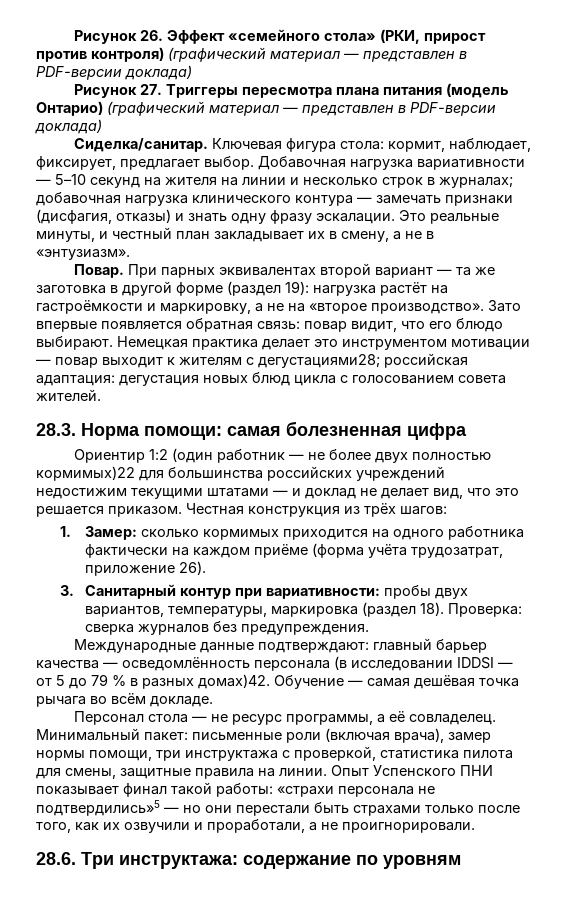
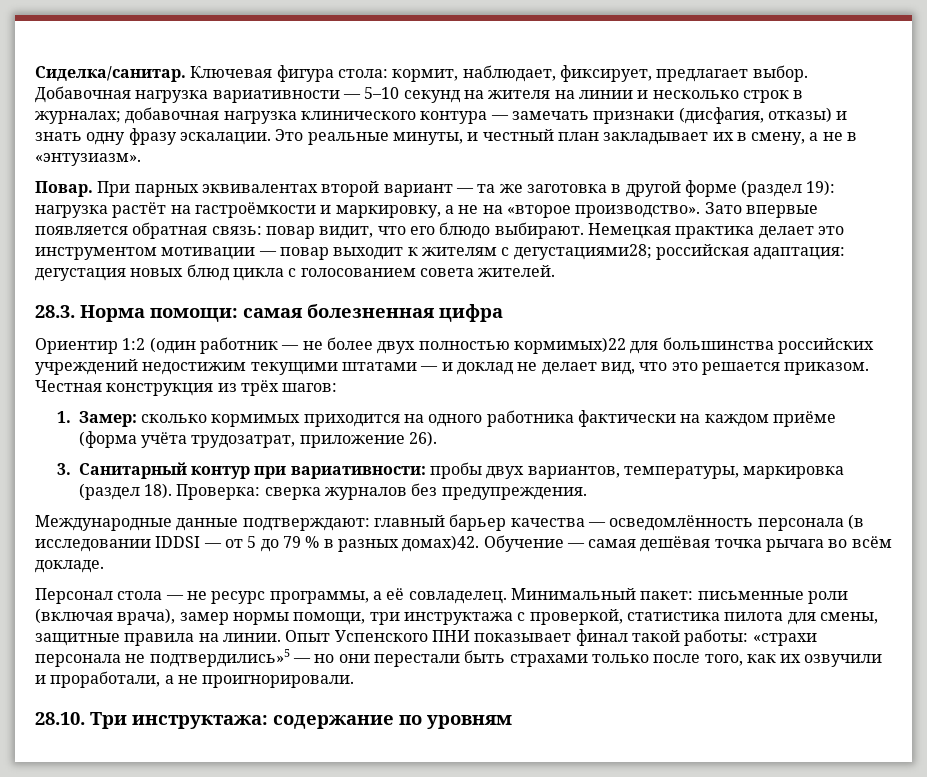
- Рисунок 26. Эффект «семейного стола» (РКИ, прирост против контроля) (графический материал — представлен в PDF-версии доклада)
- Рисунок 27. Триггеры пересмотра плана питания (модель Онтарио) (графический материал — представлен в PDF-версии доклада)
- 28.6. Три инструктажа: содержание по уровням
+ 28.10. Три инструктажа: содержание по уровням

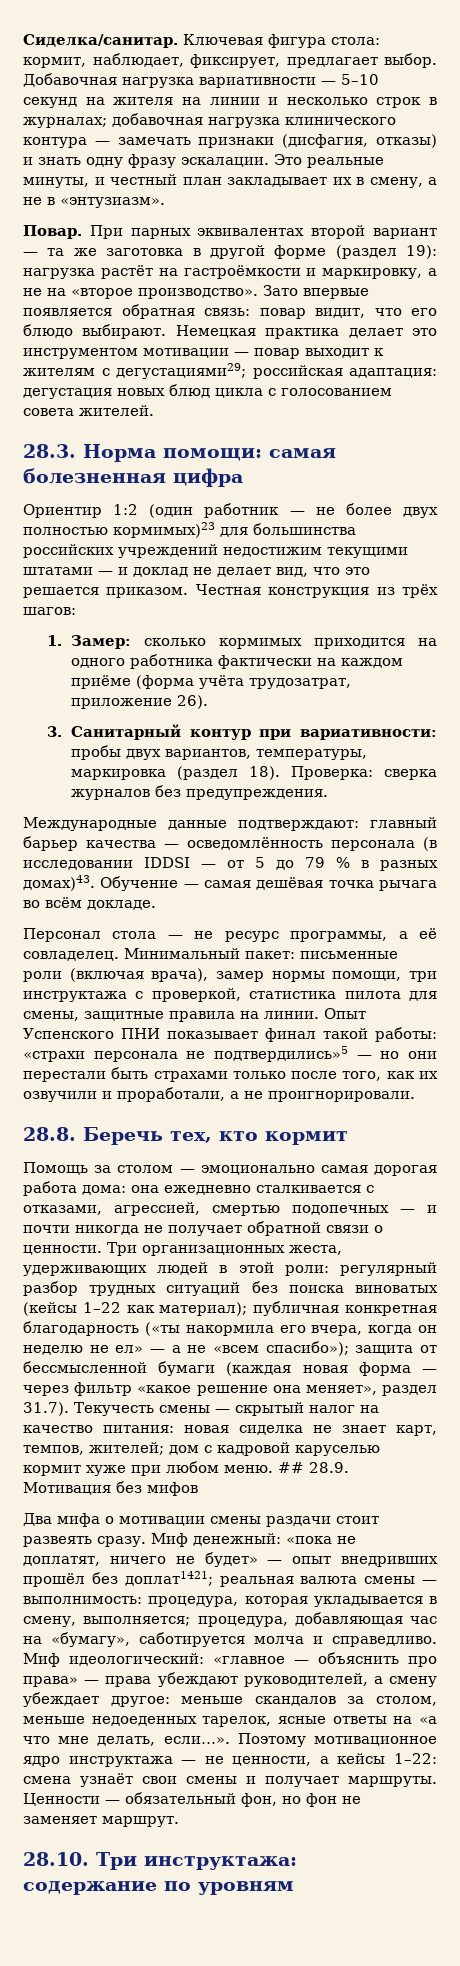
- Немецкая практика делает это инструментом мотивации — повар выходит к жителям с дегустациями28; российская адаптация: дегустация новых блюд цикла с голосованием совета жителей.
+ Немецкая практика делает это инструментом мотивации — повар выходит к жителям с дегустациями29; российская адаптация: дегустация новых блюд цикла с голосованием совета жителей.
- Ориентир 1:2 (один работник — не более двух полностью кормимых)22 для большинства российских учреждений недостижим текущими штатами — и доклад не делает вид, что это решается приказом.
+ Ориентир 1:2 (один работник — не более двух полностью кормимых)23 для большинства российских учреждений недостижим текущими штатами — и доклад не делает вид, что это решается приказом.
- Международные данные подтверждают: главный барьер качества — осведомлённость персонала (в исследовании IDDSI — от 5 до 79 % в разных домах)42.
+ Международные данные подтверждают: главный барьер качества — осведомлённость персонала (в исследовании IDDSI — от 5 до 79 % в разных домах)43.
+ 28.8. Беречь тех, кто кормит
+ Помощь за столом — эмоционально самая дорогая работа дома: она ежедневно сталкивается с отказами, агрессией, смертью подопечных — и почти никогда не получает обратной связи о ценности. Три организационных жеста, удерживающих людей в этой роли: регулярный разбор трудных ситуаций без поиска виноватых (кейсы 1–22 как материал); публичная конкретная благодарность («ты накормила его вчера, когда он неделю не ел» — а не «всем спасибо»); защита от бессмысленной бумаги (каждая новая форма — через фильтр «какое решение она меняет», раздел 31.7). Текучесть смены — скрытый налог на качество питания: новая сиделка не знает карт, темпов, жителей; дом с кадровой каруселью кормит хуже при любом меню. ## 28.9. Мотивация без мифов
+ Два мифа о мотивации смены раздачи стоит развеять сразу. Миф денежный: «пока не доплатят, ничего не будет» — опыт внедривших прошёл без доплат1421; реальная валюта смены — выполнимость: процедура, которая укладывается в смену, выполняется; процедура, добавляющая час на «бумагу», саботируется молча и справедливо. Миф идеологический: «главное — объяснить про права» — права убеждают руководителей, а смену убеждает другое: меньше скандалов за столом, меньше недоеденных тарелок, ясные ответы на «а что мне делать, если…». Поэтому мотивационное ядро инструктажа — не ценности, а кейсы 1–22: смена узнаёт свои смены и получает маршруты. Ценности — обязательный фон, но фон не заменяет маршрут.

